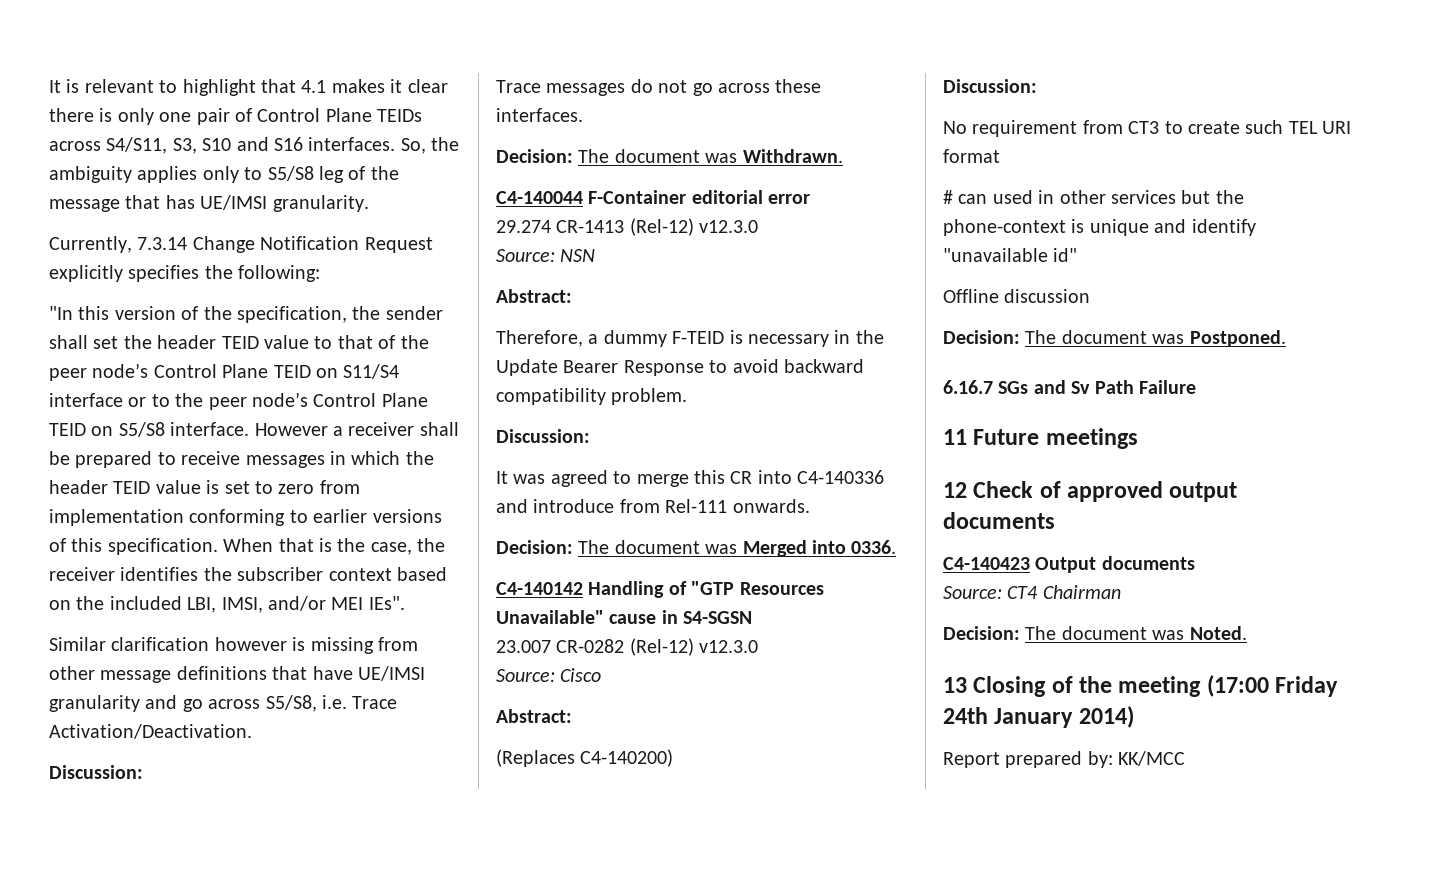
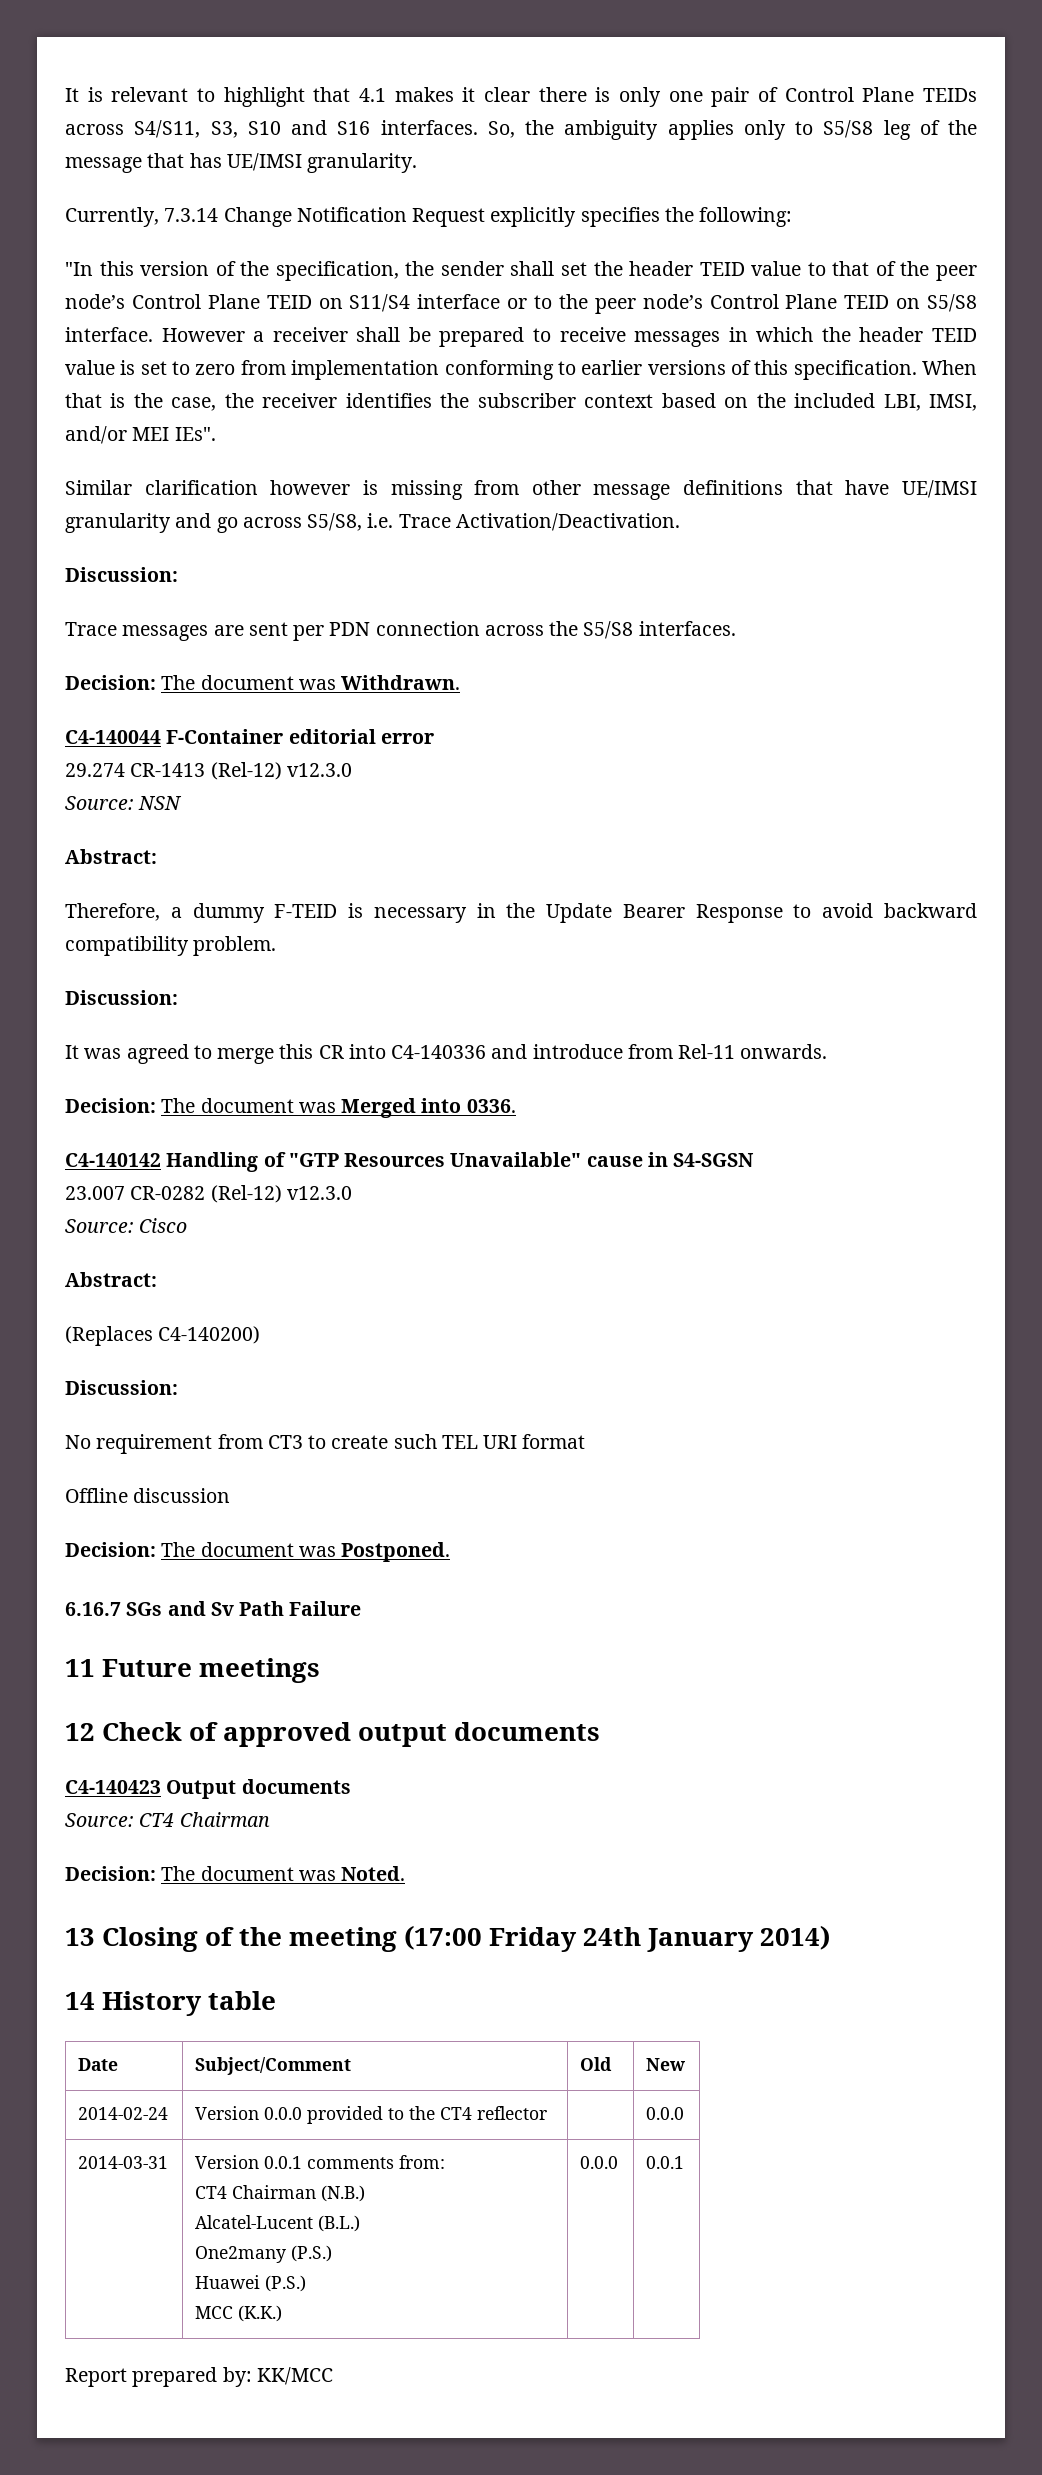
- Trace messages do not go across these interfaces.
+ Trace messages are sent per PDN connection across the S5/S8 interfaces.
- It was agreed to merge this CR into C4-140336 and introduce from Rel-111 onwards.
+ It was agreed to merge this CR into C4-140336 and introduce from Rel-11 onwards.
- # can used in other services but the phone-context is unique and identify "unavailable id"
+ 14 History table
+ Date | Subject/Comment | Old | New
+ 2014-02-24 | Version 0.0.0 provided to the CT4 reflector | | 0.0.0
+ 2014-03-31 | Version 0.0.1 comments from:
+ CT4 Chairman (N.B.)
+ Alcatel-Lucent (B.L.)
+ One2many (P.S.)
+ Huawei (P.S.)
+ MCC (K.K.) | 0.0.0 | 0.0.1

